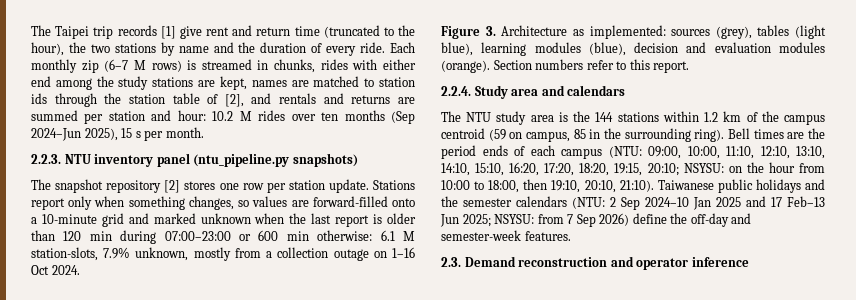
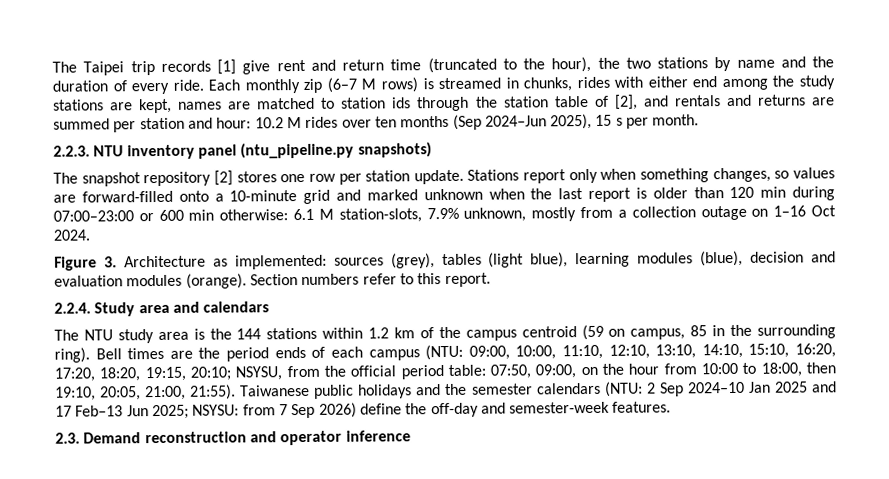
- Bell times are the period ends of each campus (NTU: 09:00, 10:00, 11:10, 12:10, 13:10, 14:10, 15:10, 16:20, 17:20, 18:20, 19:15, 20:10; NSYSU: on the hour from 10:00 to 18:00, then 19:10, 20:10, 21:10).
+ Bell times are the period ends of each campus (NTU: 09:00, 10:00, 11:10, 12:10, 13:10, 14:10, 15:10, 16:20, 17:20, 18:20, 19:15, 20:10; NSYSU, from the official period table: 07:50, 09:00, on the hour from 10:00 to 18:00, then 19:10, 20:05, 21:00, 21:55).

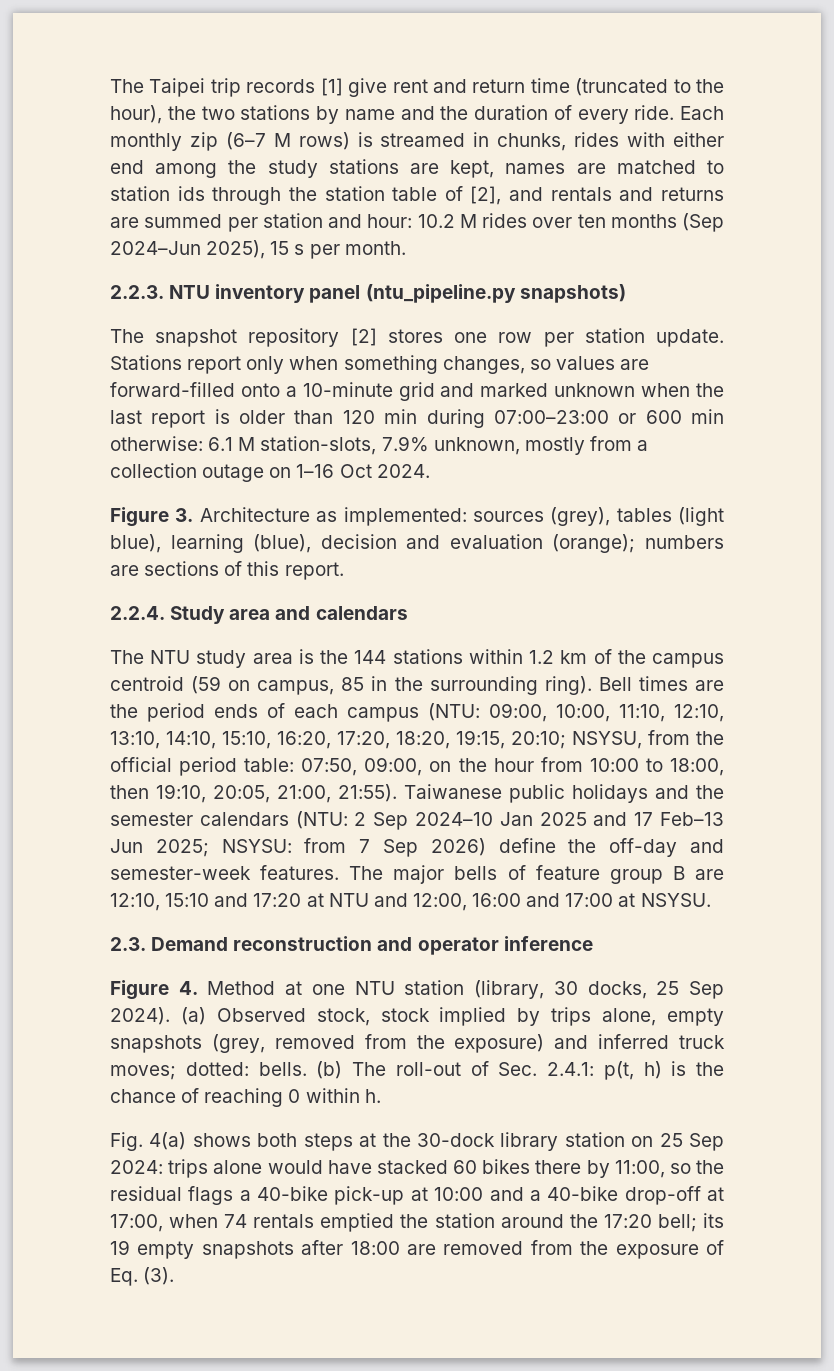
- Figure 3. Architecture as implemented: sources (grey), tables (light blue), learning modules (blue), decision and evaluation modules (orange). Section numbers refer to this report.
+ Figure 3. Architecture as implemented: sources (grey), tables (light blue), learning (blue), decision and evaluation (orange); numbers are sections of this report.
+ The major bells of feature group B are 12:10, 15:10 and 17:20 at NTU and 12:00, 16:00 and 17:00 at NSYSU.
+ Figure 4. Method at one NTU station (library, 30 docks, 25 Sep 2024). (a) Observed stock, stock implied by trips alone, empty snapshots (grey, removed from the exposure) and inferred truck moves; dotted: bells. (b) The roll-out of Sec. 2.4.1: p(t, h) is the chance of reaching 0 within h.
+ Fig. 4(a) shows both steps at the 30-dock library station on 25 Sep 2024: trips alone would have stacked 60 bikes there by 11:00, so the residual flags a 40-bike pick-up at 10:00 and a 40-bike drop-off at 17:00, when 74 rentals emptied the station around the 17:20 bell; its 19 empty snapshots after 18:00 are removed from the exposure of Eq. (3).

